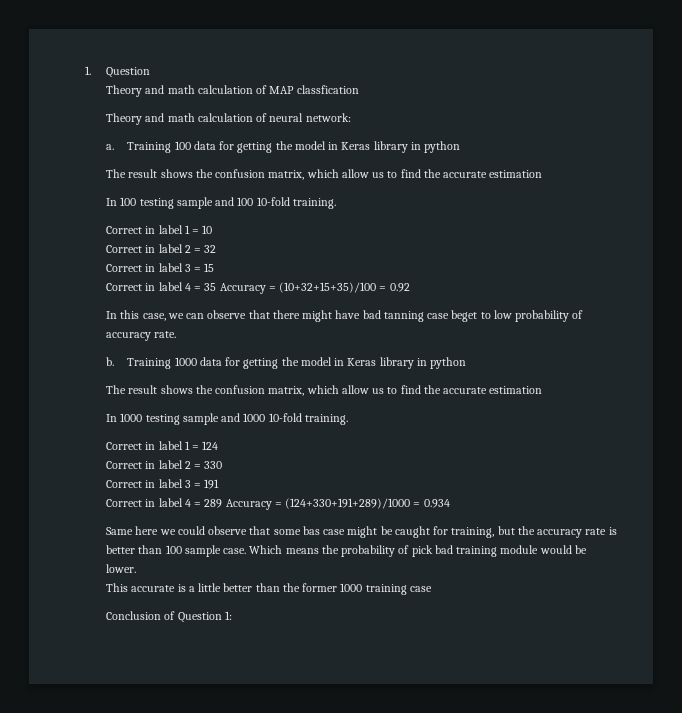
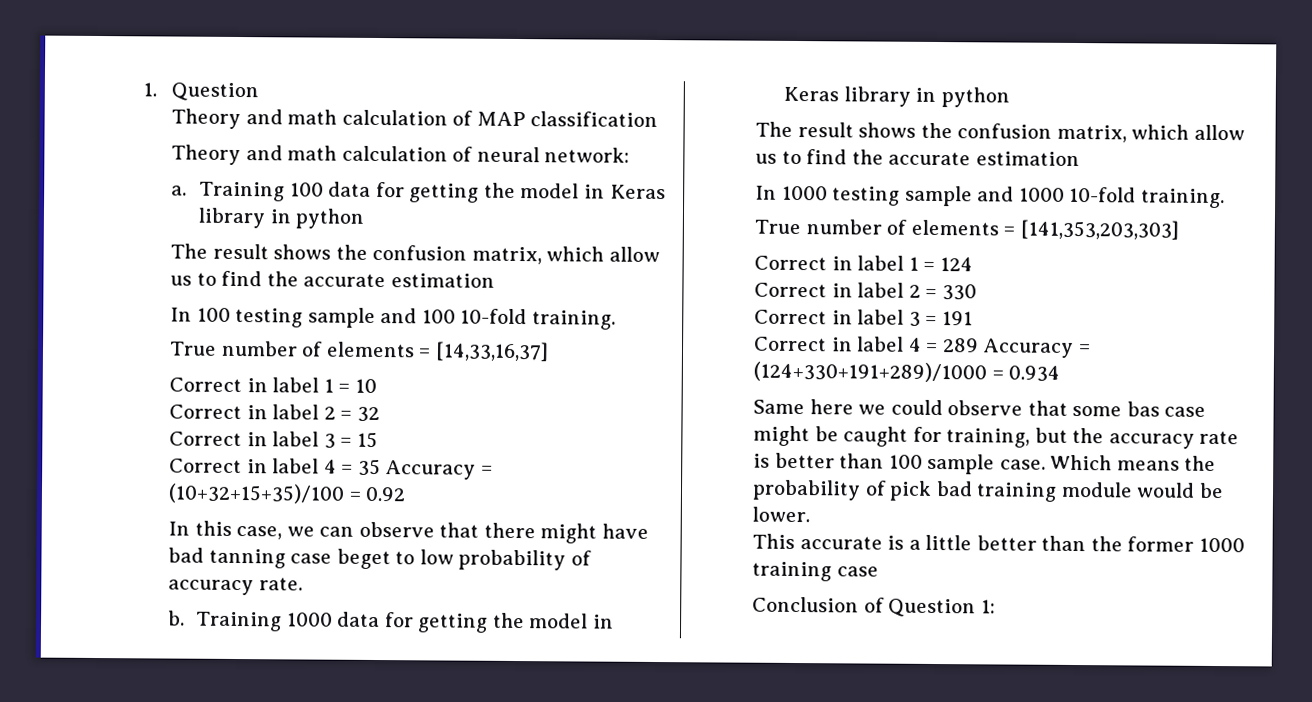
- Theory and math calculation of MAP classfication
+ Theory and math calculation of MAP classification
+ True number of elements = [14,33,16,37]
+ True number of elements = [141,353,203,303]

